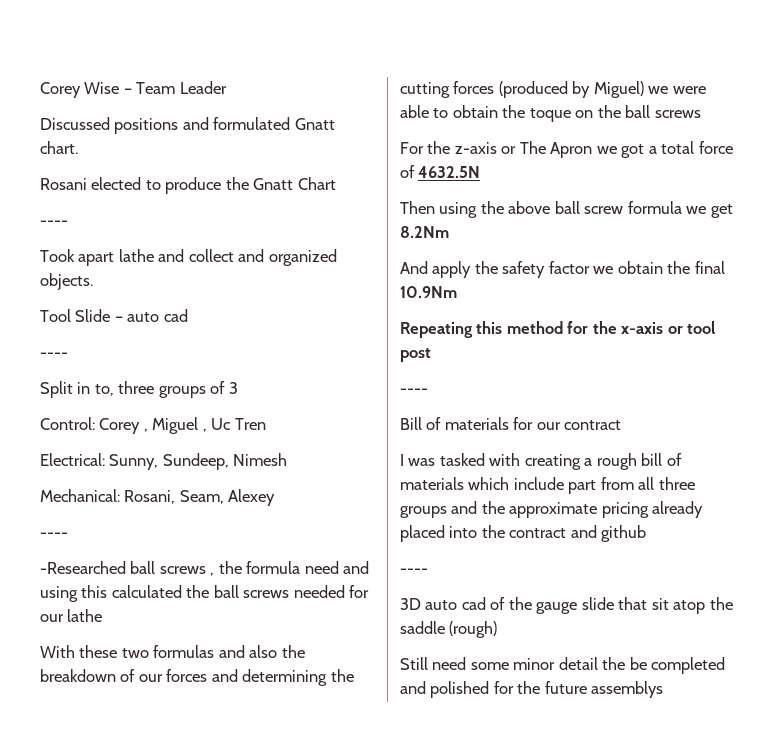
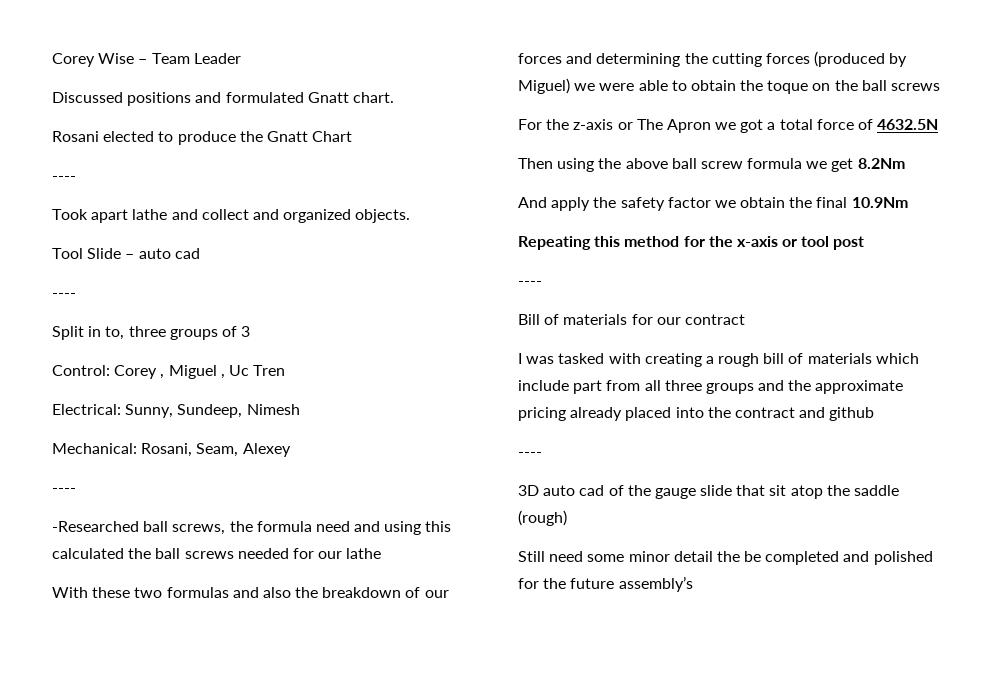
- -Researched ball screws , the formula need and using this calculated the ball screws needed for our lathe
+ -Researched ball screws, the formula need and using this calculated the ball screws needed for our lathe
- Still need some minor detail the be completed and polished for the future assemblys
+ Still need some minor detail the be completed and polished for the future assembly’s

